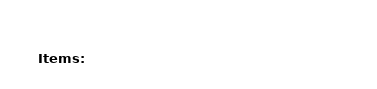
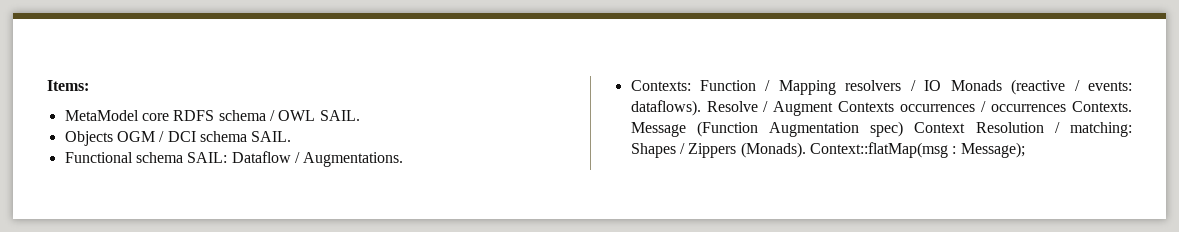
+ MetaModel core RDFS schema / OWL SAIL.
+ Objects OGM / DCI schema SAIL.
+ Functional schema SAIL: Dataflow / Augmentations.
+ Contexts: Function / Mapping resolvers / IO Monads (reactive / events: dataflows). Resolve / Augment Contexts occurrences / occurrences Contexts. Message (Function Augmentation spec) Context Resolution / matching: Shapes / Zippers (Monads). Context::flatMap(msg : Message);

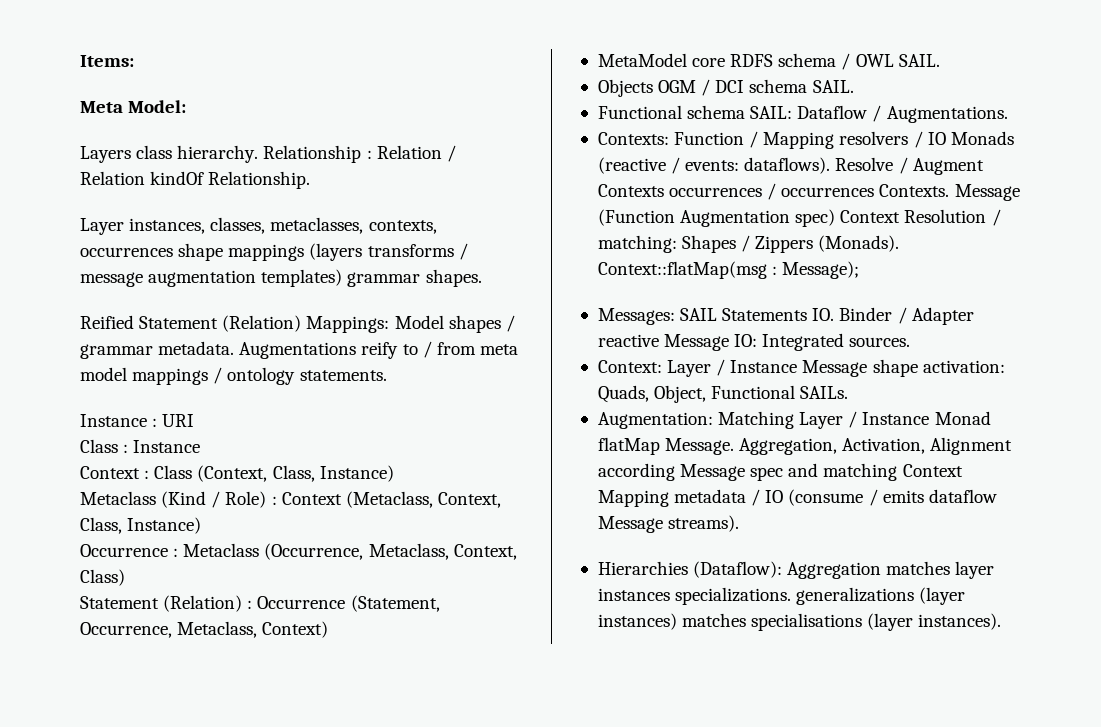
+ Meta Model:
+ Layers class hierarchy. Relationship : Relation / Relation kindOf Relationship.
+ Layer instances, classes, metaclasses, contexts, occurrences shape mappings (layers transforms / message augmentation templates) grammar shapes.
+ Reified Statement (Relation) Mappings: Model shapes / grammar metadata. Augmentations reify to / from meta model mappings / ontology statements.
+ Instance : URI
+ Class : Instance
+ Context : Class (Context, Class, Instance)
+ Metaclass (Kind / Role) : Context (Metaclass, Context, Class, Instance)
+ Occurrence : Metaclass (Occurrence, Metaclass, Context, Class)
+ Statement (Relation) : Occurrence (Statement, Occurrence, Metaclass, Context)
+ Messages: SAIL Statements IO. Binder / Adapter reactive Message IO: Integrated sources.
+ Context: Layer / Instance Message shape activation: Quads, Object, Functional SAILs.
+ Augmentation: Matching Layer / Instance Monad flatMap Message. Aggregation, Activation, Alignment according Message spec and matching Context Mapping metadata / IO (consume / emits dataflow Message streams).
+ Hierarchies (Dataflow): Aggregation matches layer instances specializations. generalizations (layer instances) matches specialisations (layer instances).

